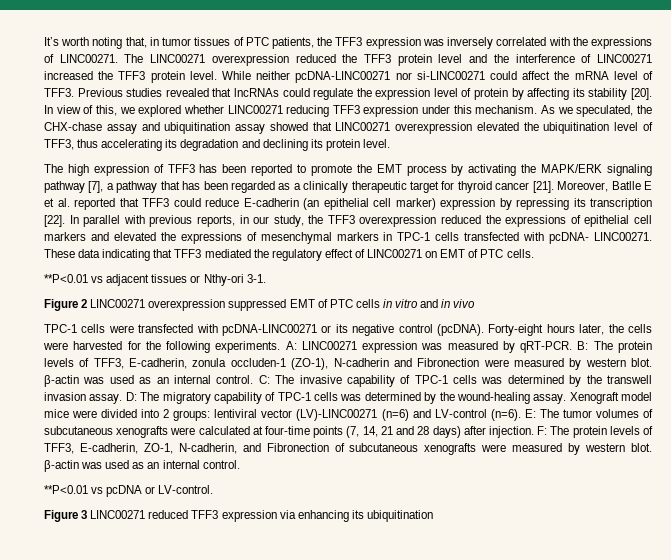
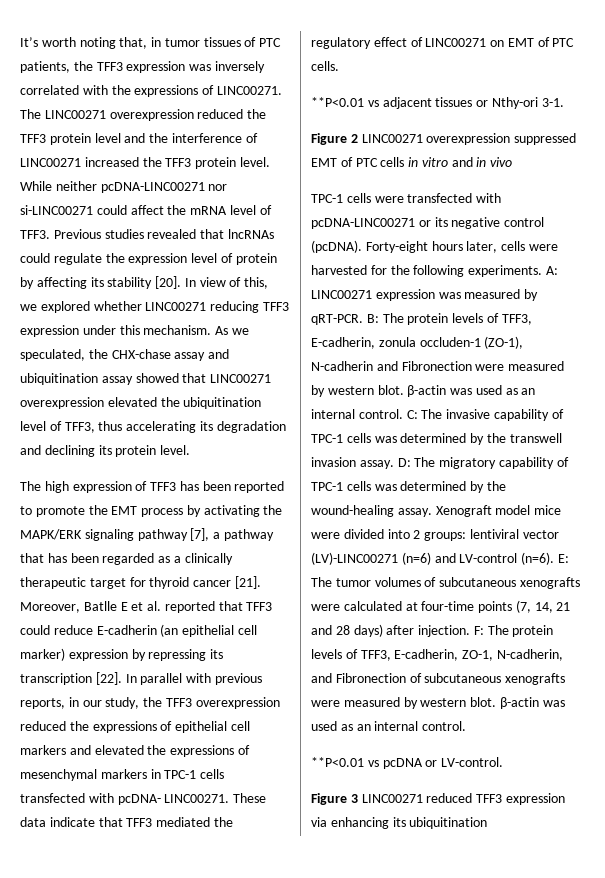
- These data indicating that TFF3 mediated the regulatory effect of LINC00271 on EMT of PTC cells.
+ These data indicate that TFF3 mediated the regulatory effect of LINC00271 on EMT of PTC cells.
- Forty-eight hours later, the cells were harvested for the following experiments.
+ Forty-eight hours later, cells were harvested for the following experiments.

